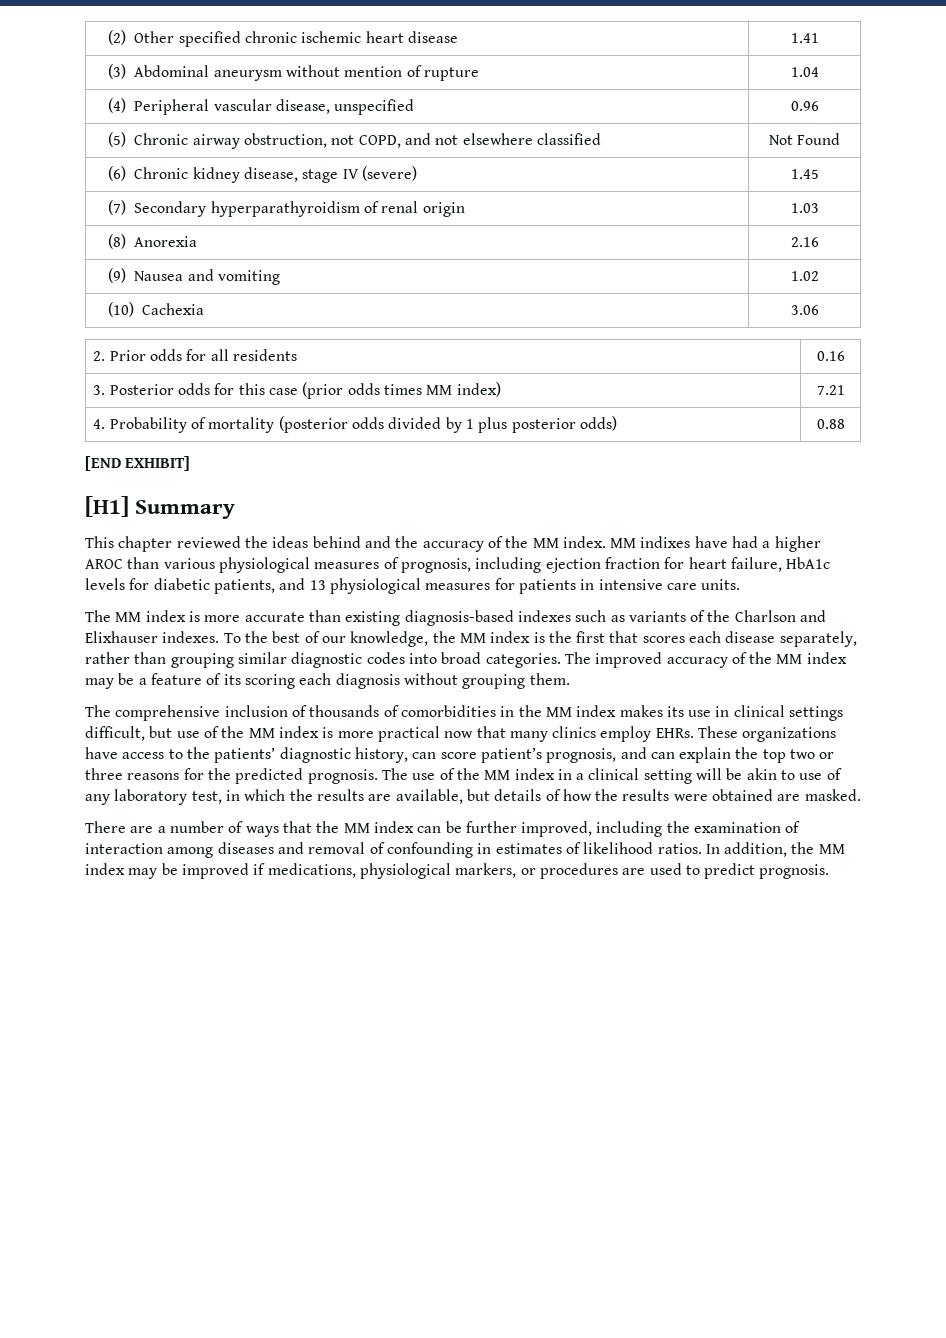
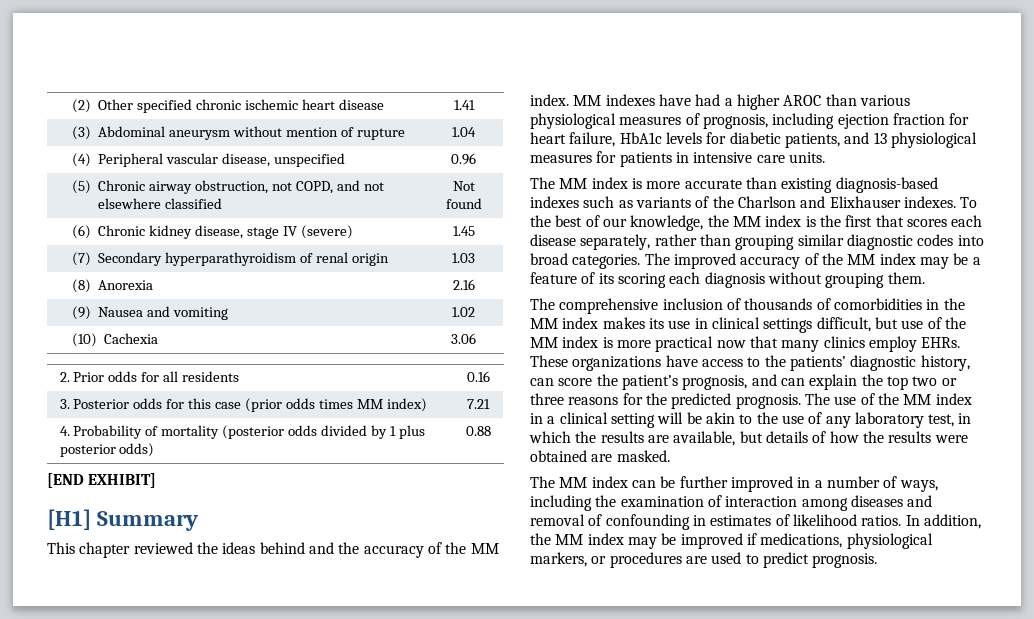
- (5) Chronic airway obstruction, not COPD, and not elsewhere classified | Not Found
+ (5) Chronic airway obstruction, not COPD, and not elsewhere classified | Not found
- MM indixes have had a higher AROC than various physiological measures of prognosis, including ejection fraction for heart failure, HbA1c levels for diabetic patients, and 13 physiological measures for patients in intensive care units.
+ MM indexes have had a higher AROC than various physiological measures of prognosis, including ejection fraction for heart failure, HbA1c levels for diabetic patients, and 13 physiological measures for patients in intensive care units.
- These organizations have access to the patients’ diagnostic history, can score patient’s prognosis, and can explain the top two or three reasons for the predicted prognosis.
+ These organizations have access to the patients’ diagnostic history, can score the patient’s prognosis, and can explain the top two or three reasons for the predicted prognosis.
- The use of the MM index in a clinical setting will be akin to use of any laboratory test, in which the results are available, but details of how the results were obtained are masked.
+ The use of the MM index in a clinical setting will be akin to the use of any laboratory test, in which the results are available, but details of how the results were obtained are masked.
- There are a number of ways that the MM index can be further improved, including the examination of interaction among diseases and removal of confounding in estimates of likelihood ratios.
+ The MM index can be further improved in a number of ways, including the examination of interaction among diseases and removal of confounding in estimates of likelihood ratios.

